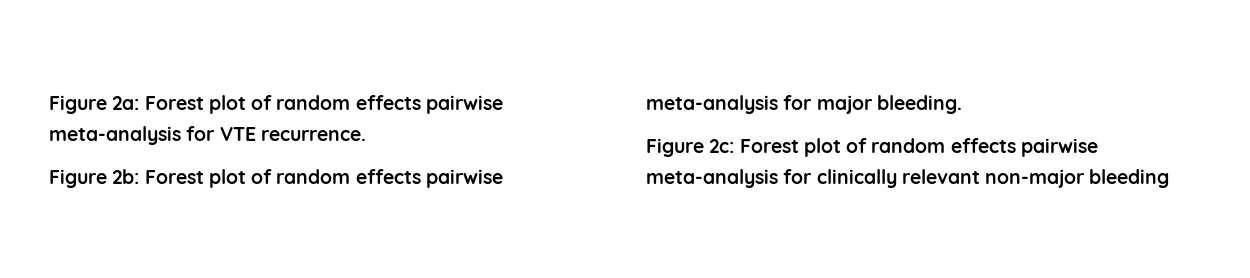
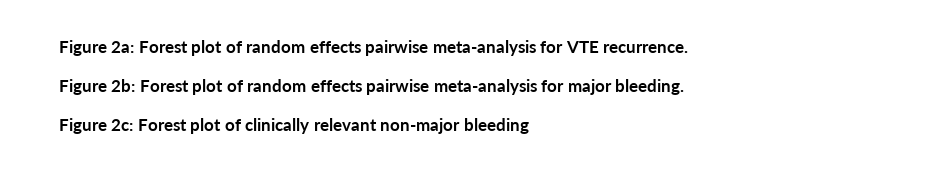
- Figure 2c: Forest plot of random effects pairwise meta-analysis for clinically relevant non-major bleeding
+ Figure 2c: Forest plot of clinically relevant non-major bleeding

